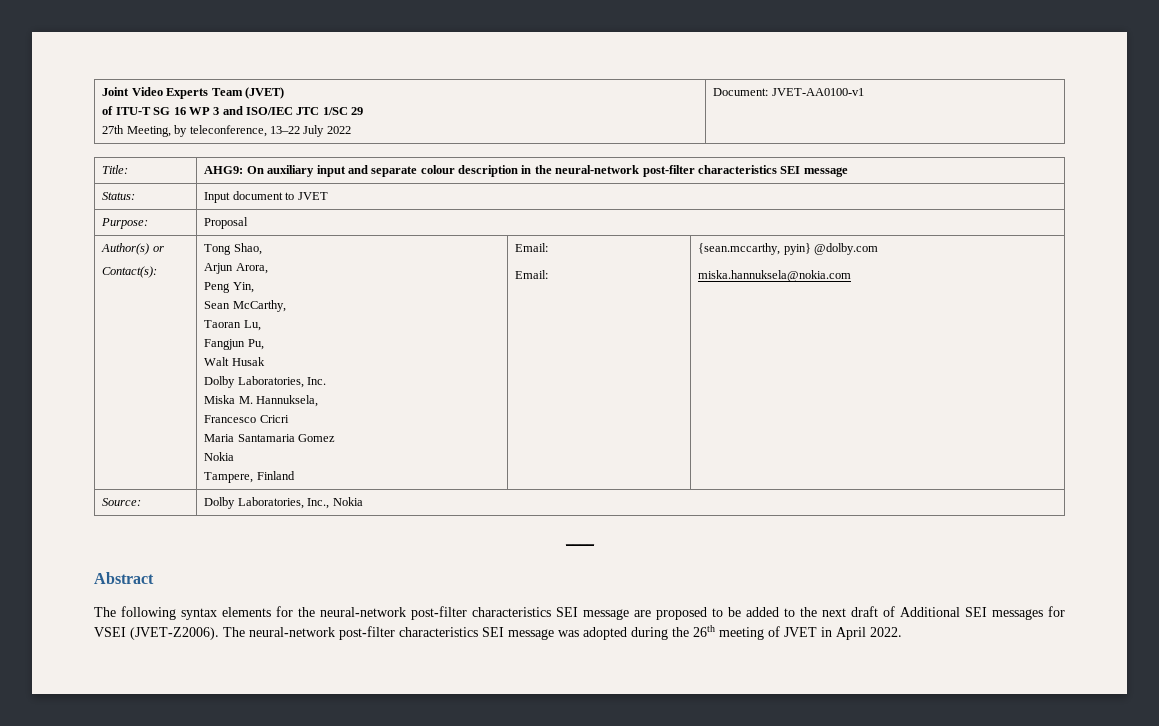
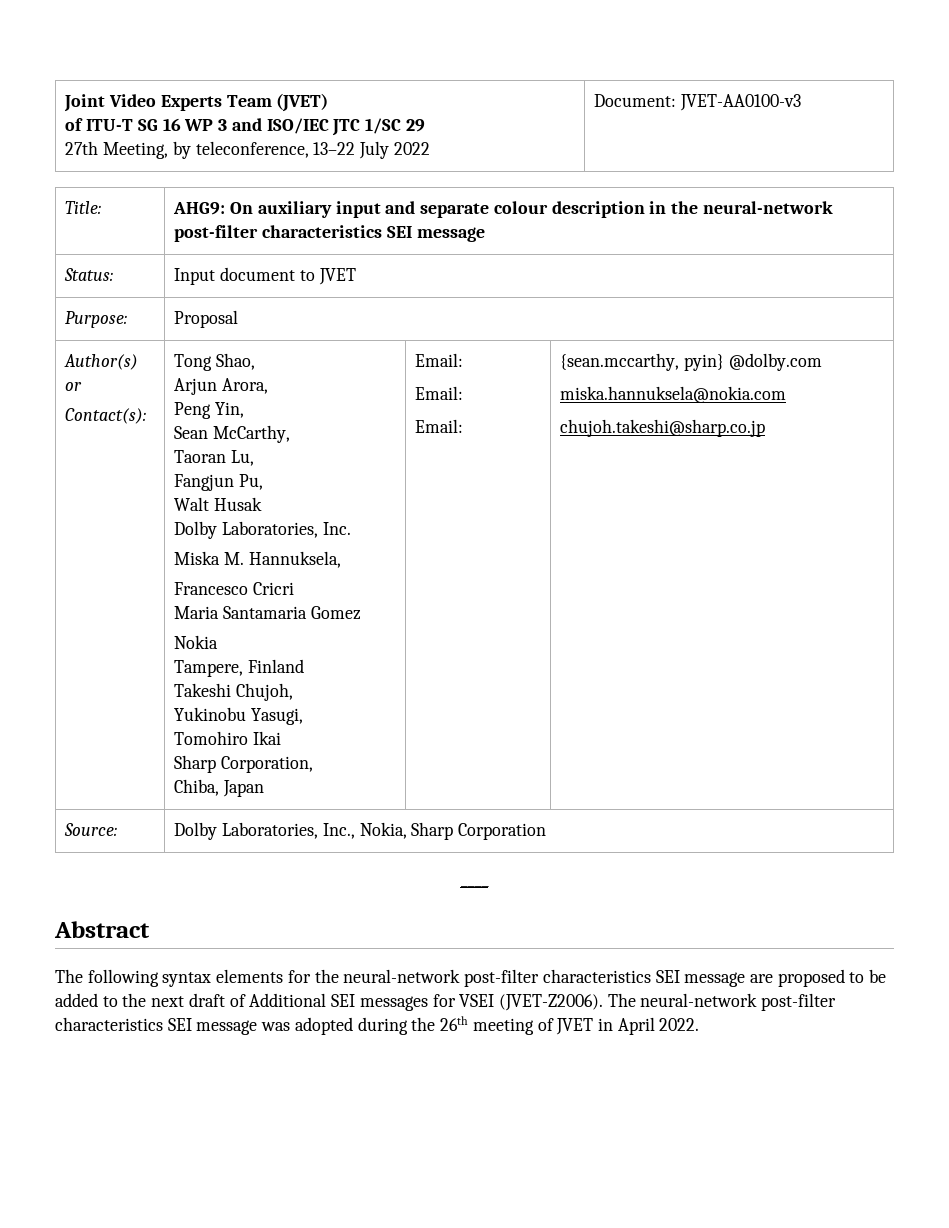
  Joint Video Experts Team (JVET)
  of ITU-T SG 16 WP 3 and ISO/IEC JTC 1/SC 29
- 27th Meeting, by teleconference, 13–22 July 2022 | Document: JVET-AA0100-v1
+ 27th Meeting, by teleconference, 13–22 July 2022 | Document: JVET-AA0100-v3
- Tampere, Finland | Email:
+ Tampere, Finland
+ Takeshi Chujoh,
+ Yukinobu Yasugi,
+ Tomohiro Ikai
+ Sharp Corporation,
+ Chiba, Japan | Email:
+ Email:
+ chujoh.takeshi@sharp.co.jp
- Source: | Dolby Laboratories, Inc., Nokia
+ Source: | Dolby Laboratories, Inc., Nokia, Sharp Corporation

